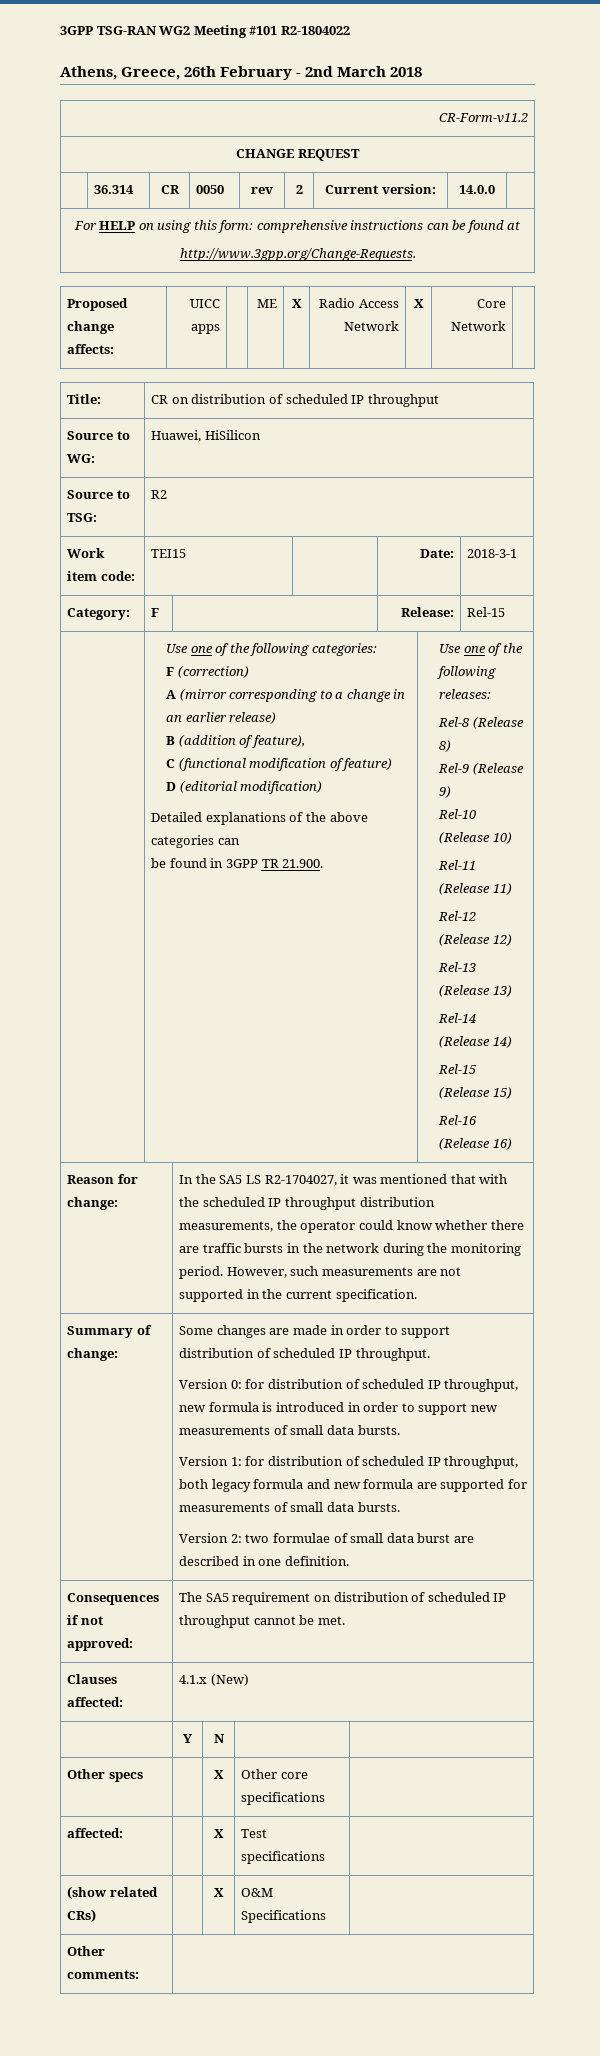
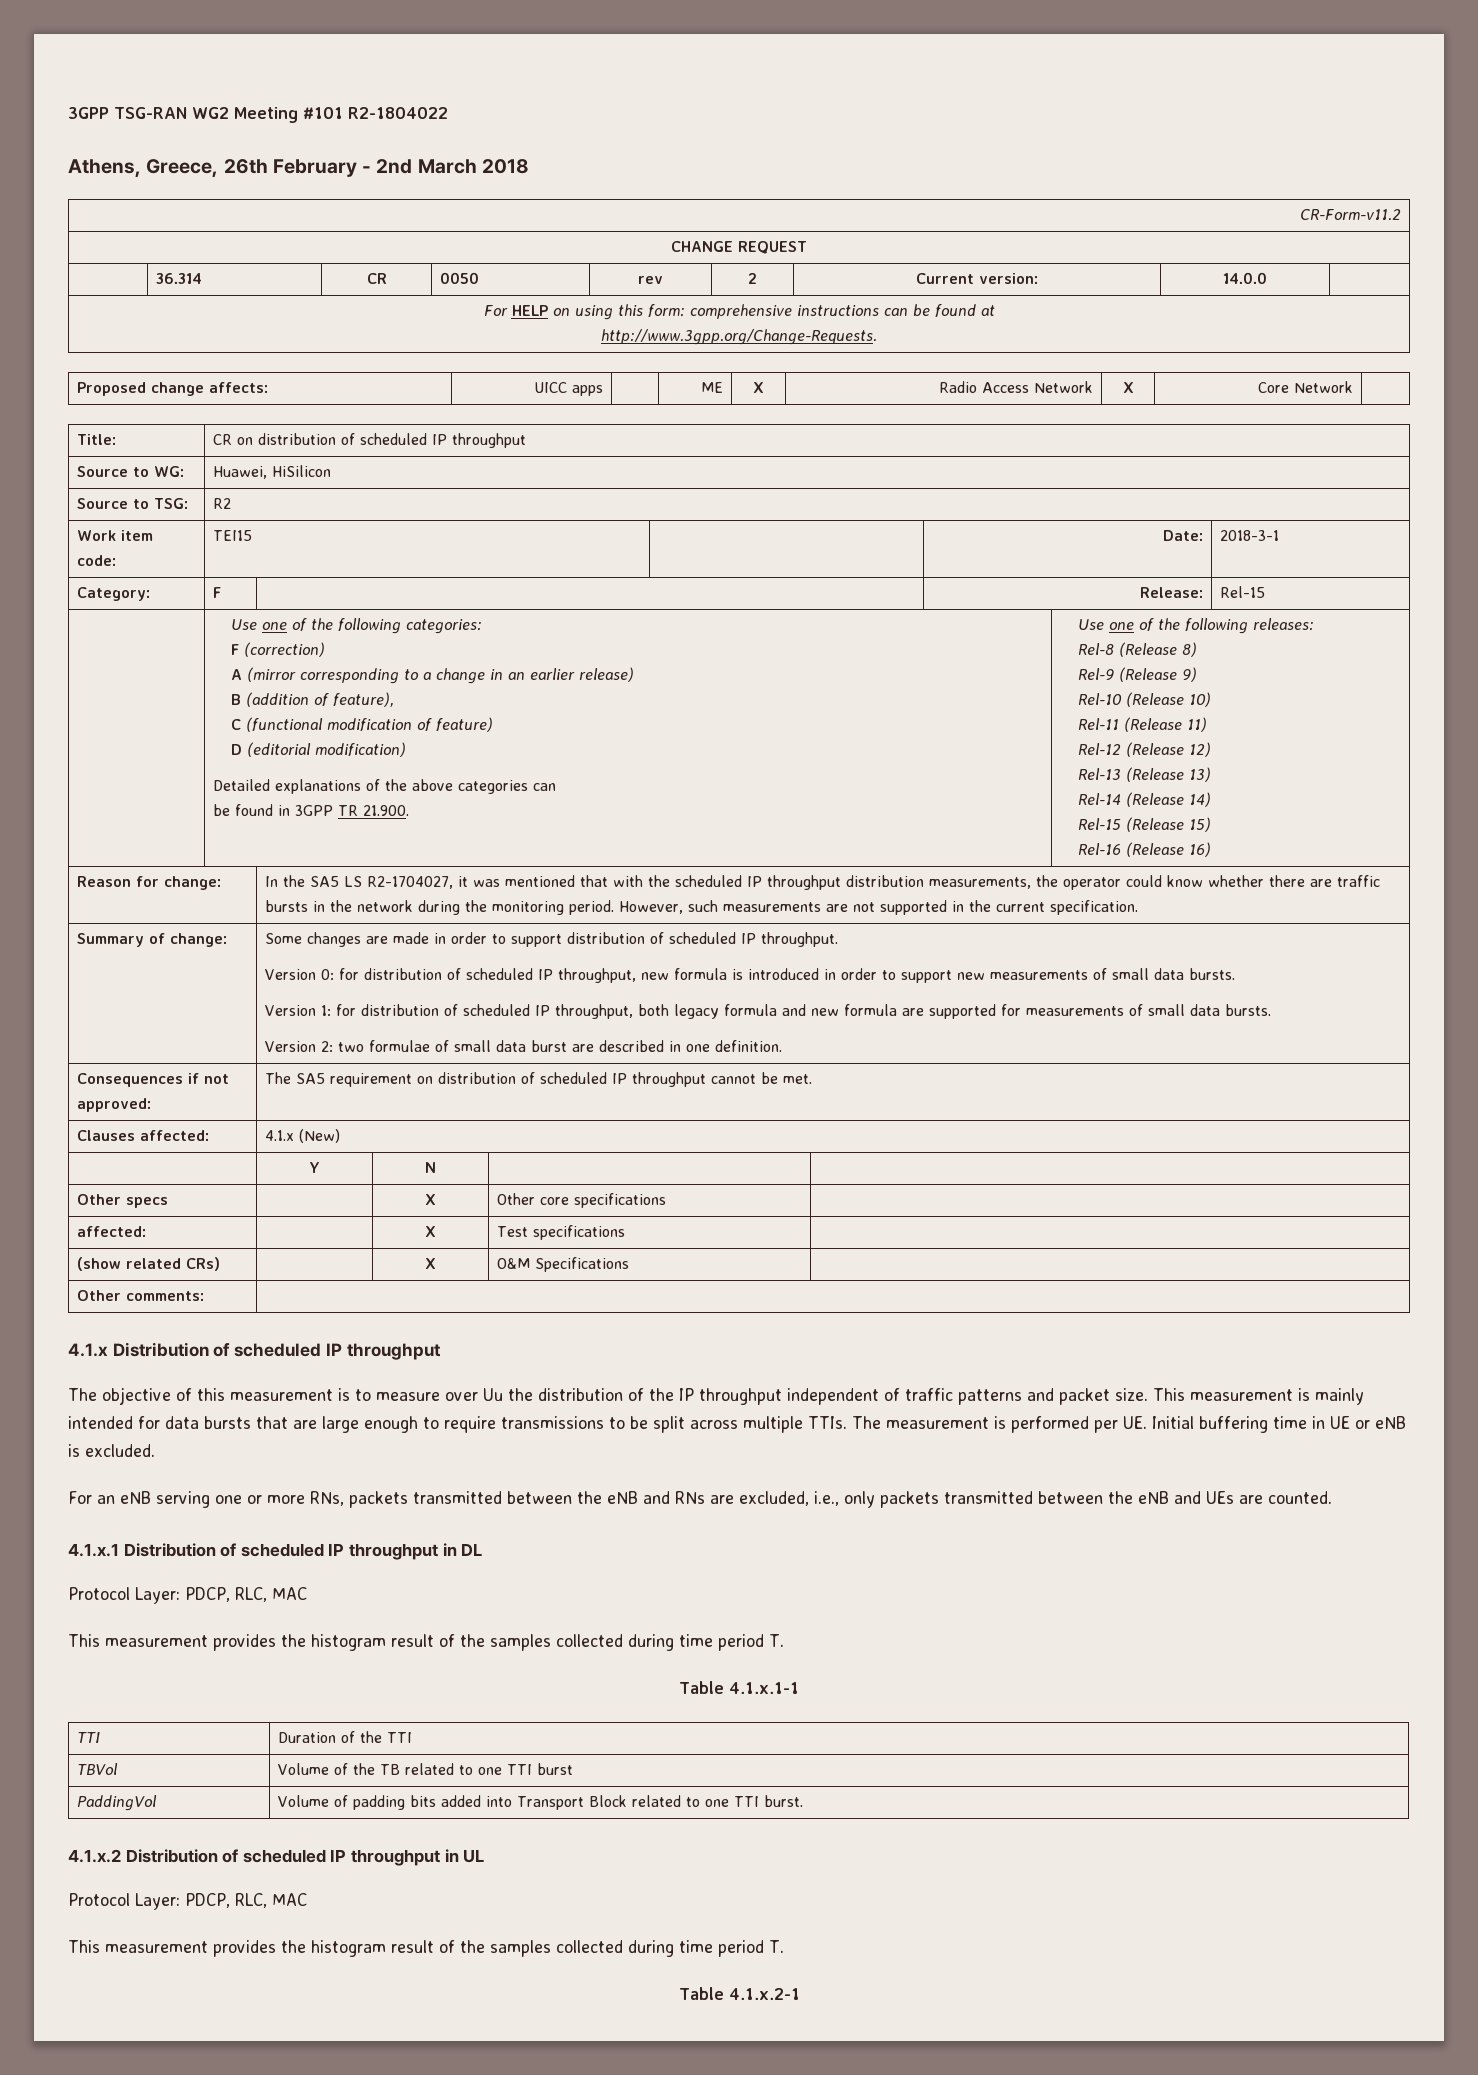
+ 4.1.x Distribution of scheduled IP throughput
+ The objective of this measurement is to measure over Uu the distribution of the IP throughput independent of traffic patterns and packet size. This measurement is mainly intended for data bursts that are large enough to require transmissions to be split across multiple TTIs. The measurement is performed per UE. Initial buffering time in UE or eNB is excluded.
+ For an eNB serving one or more RNs, packets transmitted between the eNB and RNs are excluded, i.e., only packets transmitted between the eNB and UEs are counted.
+ 4.1.x.1 Distribution of scheduled IP throughput in DL
+ Protocol Layer: PDCP, RLC, MAC
+ This measurement provides the histogram result of the samples collected during time period T.
+ Table 4.1.x.1-1
+ TTI | Duration of the TTI
+ TBVol | Volume of the TB related to one TTI burst
+ PaddingVol | Volume of padding bits added into Transport Block related to one TTI burst.
+ 4.1.x.2 Distribution of scheduled IP throughput in UL
+ Protocol Layer: PDCP, RLC, MAC
+ This measurement provides the histogram result of the samples collected during time period T.
+ Table 4.1.x.2-1

